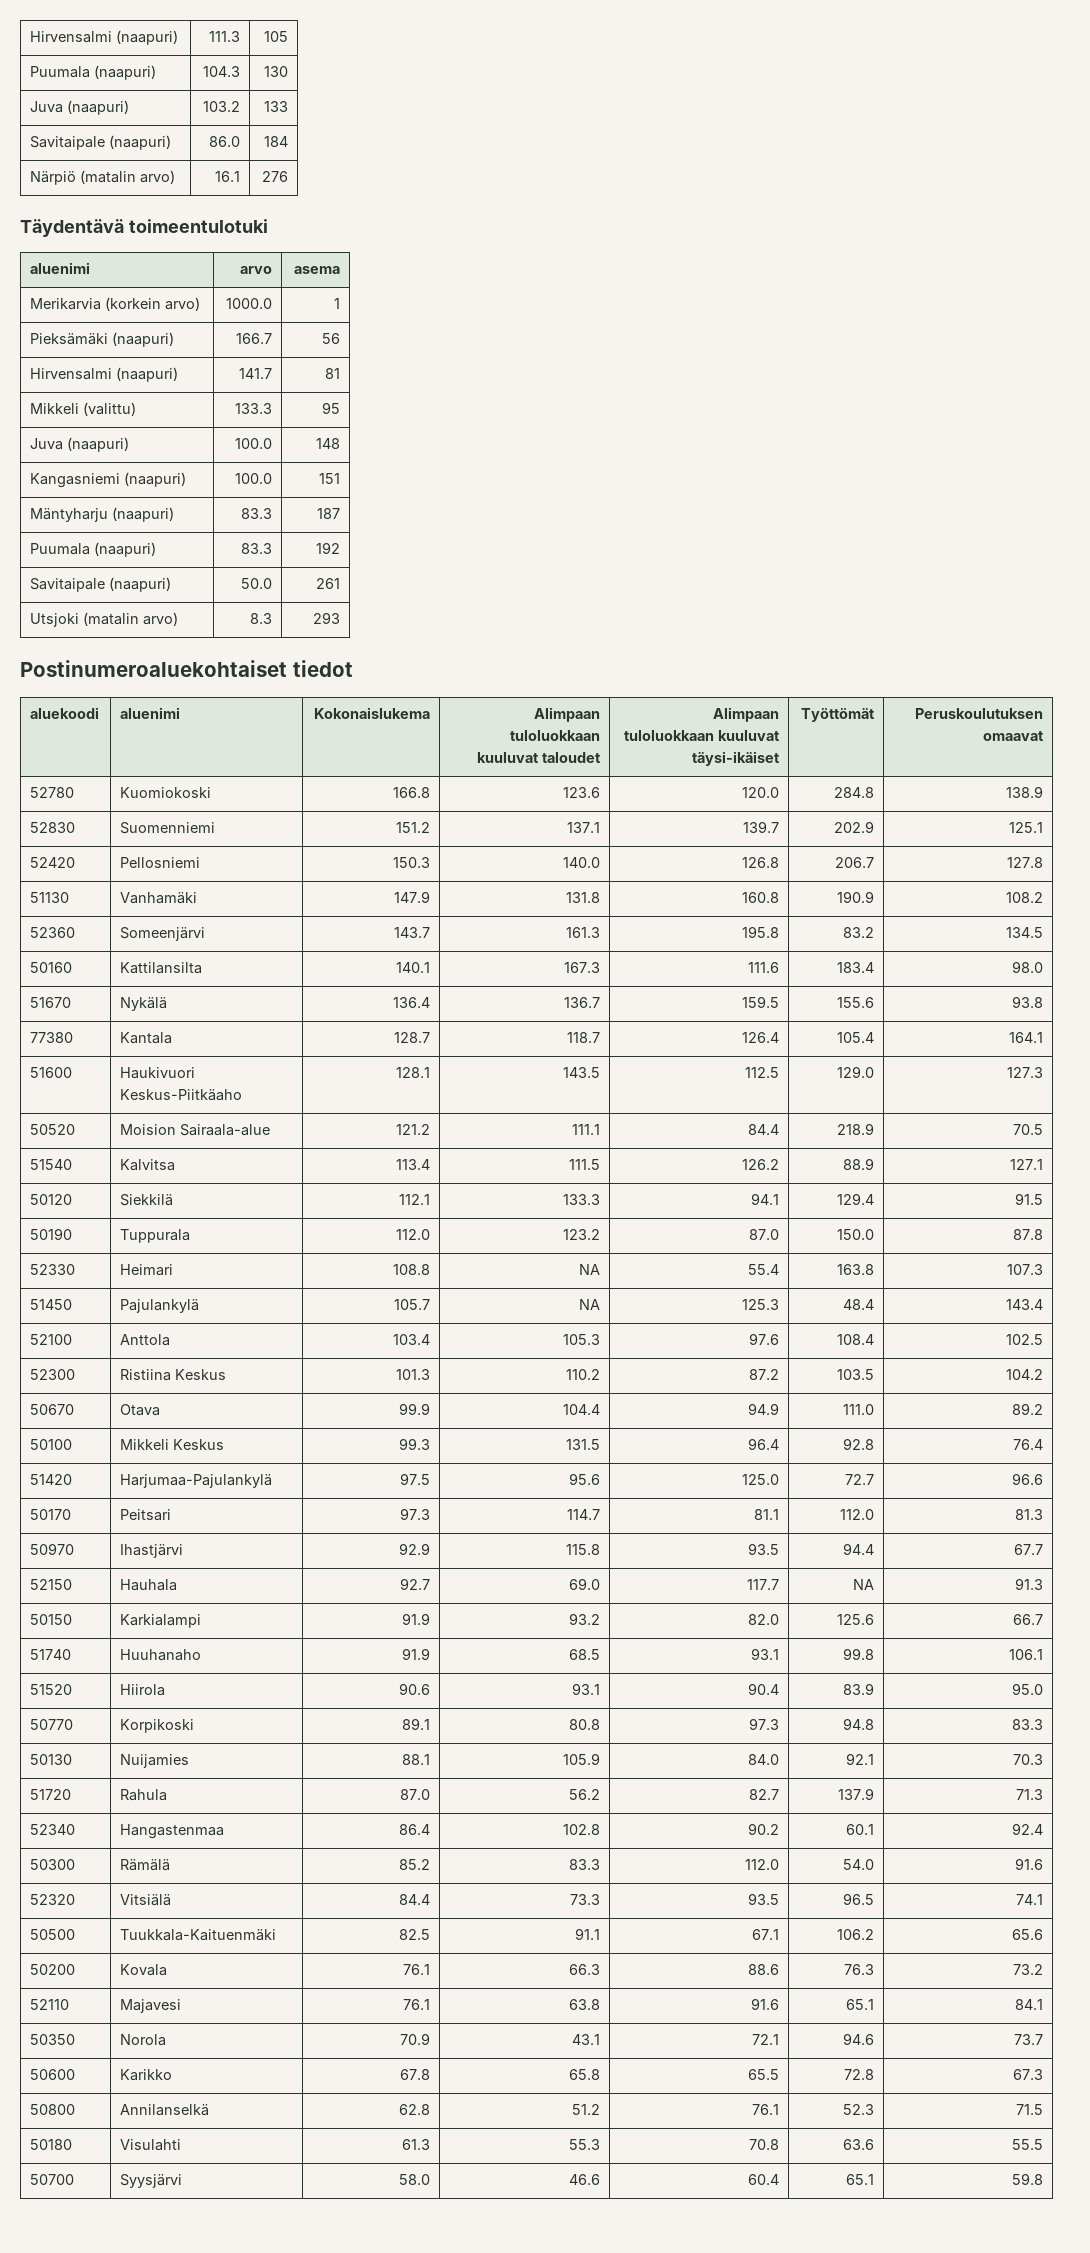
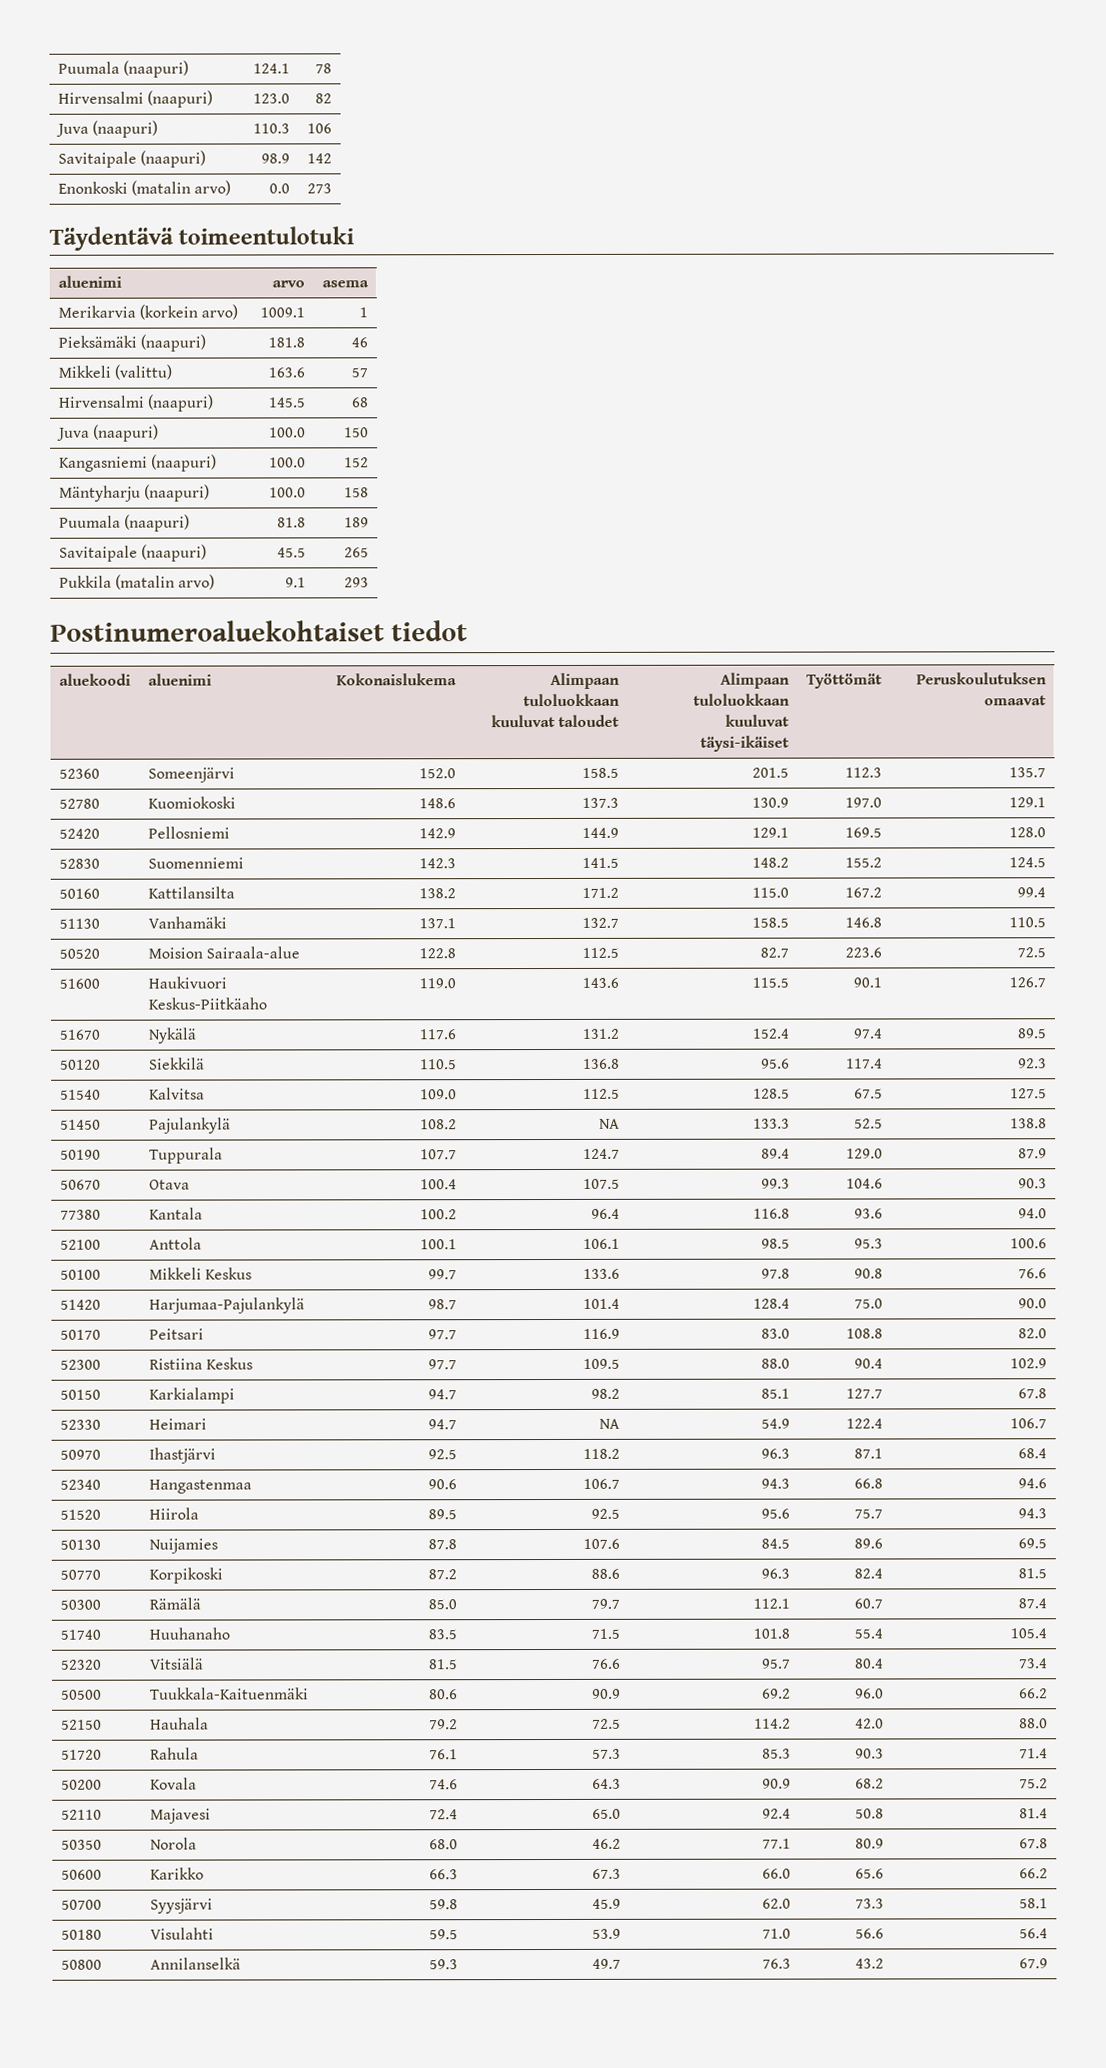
- Hirvensalmi (naapuri) | 111.3 | 105
- Puumala (naapuri) | 104.3 | 130
- Juva (naapuri) | 103.2 | 133
- Savitaipale (naapuri) | 86.0 | 184
- Närpiö (matalin arvo) | 16.1 | 276
+ Puumala (naapuri) | 124.1 | 78
+ Hirvensalmi (naapuri) | 123.0 | 82
+ Juva (naapuri) | 110.3 | 106
+ Savitaipale (naapuri) | 98.9 | 142
+ Enonkoski (matalin arvo) | 0.0 | 273
- Merikarvia (korkein arvo) | 1000.0 | 1
+ Merikarvia (korkein arvo) | 1009.1 | 1
- Pieksämäki (naapuri) | 166.7 | 56
- Hirvensalmi (naapuri) | 141.7 | 81
- Mikkeli (valittu) | 133.3 | 95
+ Pieksämäki (naapuri) | 181.8 | 46
+ Mikkeli (valittu) | 163.6 | 57
+ Hirvensalmi (naapuri) | 145.5 | 68
- Juva (naapuri) | 100.0 | 148
+ Juva (naapuri) | 100.0 | 150
- Kangasniemi (naapuri) | 100.0 | 151
+ Kangasniemi (naapuri) | 100.0 | 152
- Mäntyharju (naapuri) | 83.3 | 187
- Puumala (naapuri) | 83.3 | 192
- Savitaipale (naapuri) | 50.0 | 261
- Utsjoki (matalin arvo) | 8.3 | 293
+ Mäntyharju (naapuri) | 100.0 | 158
+ Puumala (naapuri) | 81.8 | 189
+ Savitaipale (naapuri) | 45.5 | 265
+ Pukkila (matalin arvo) | 9.1 | 293
- 52780 | Kuomiokoski | 166.8 | 123.6 | 120.0 | 284.8 | 138.9
- 52830 | Suomenniemi | 151.2 | 137.1 | 139.7 | 202.9 | 125.1
- 52420 | Pellosniemi | 150.3 | 140.0 | 126.8 | 206.7 | 127.8
- 51130 | Vanhamäki | 147.9 | 131.8 | 160.8 | 190.9 | 108.2
- 52360 | Someenjärvi | 143.7 | 161.3 | 195.8 | 83.2 | 134.5
- 50160 | Kattilansilta | 140.1 | 167.3 | 111.6 | 183.4 | 98.0
- 51670 | Nykälä | 136.4 | 136.7 | 159.5 | 155.6 | 93.8
- 77380 | Kantala | 128.7 | 118.7 | 126.4 | 105.4 | 164.1
- 51600 | Haukivuori Keskus-Piitkäaho | 128.1 | 143.5 | 112.5 | 129.0 | 127.3
- 50520 | Moision Sairaala-alue | 121.2 | 111.1 | 84.4 | 218.9 | 70.5
- 51540 | Kalvitsa | 113.4 | 111.5 | 126.2 | 88.9 | 127.1
- 50120 | Siekkilä | 112.1 | 133.3 | 94.1 | 129.4 | 91.5
- 50190 | Tuppurala | 112.0 | 123.2 | 87.0 | 150.0 | 87.8
- 52330 | Heimari | 108.8 | NA | 55.4 | 163.8 | 107.3
- 51450 | Pajulankylä | 105.7 | NA | 125.3 | 48.4 | 143.4
- 52100 | Anttola | 103.4 | 105.3 | 97.6 | 108.4 | 102.5
- 52300 | Ristiina Keskus | 101.3 | 110.2 | 87.2 | 103.5 | 104.2
- 50670 | Otava | 99.9 | 104.4 | 94.9 | 111.0 | 89.2
- 50100 | Mikkeli Keskus | 99.3 | 131.5 | 96.4 | 92.8 | 76.4
- 51420 | Harjumaa-Pajulankylä | 97.5 | 95.6 | 125.0 | 72.7 | 96.6
- 50170 | Peitsari | 97.3 | 114.7 | 81.1 | 112.0 | 81.3
- 50970 | Ihastjärvi | 92.9 | 115.8 | 93.5 | 94.4 | 67.7
- 52150 | Hauhala | 92.7 | 69.0 | 117.7 | NA | 91.3
- 50150 | Karkialampi | 91.9 | 93.2 | 82.0 | 125.6 | 66.7
- 51740 | Huuhanaho | 91.9 | 68.5 | 93.1 | 99.8 | 106.1
- 51520 | Hiirola | 90.6 | 93.1 | 90.4 | 83.9 | 95.0
- 50770 | Korpikoski | 89.1 | 80.8 | 97.3 | 94.8 | 83.3
- 50130 | Nuijamies | 88.1 | 105.9 | 84.0 | 92.1 | 70.3
- 51720 | Rahula | 87.0 | 56.2 | 82.7 | 137.9 | 71.3
- 52340 | Hangastenmaa | 86.4 | 102.8 | 90.2 | 60.1 | 92.4
- 50300 | Rämälä | 85.2 | 83.3 | 112.0 | 54.0 | 91.6
- 52320 | Vitsiälä | 84.4 | 73.3 | 93.5 | 96.5 | 74.1
- 50500 | Tuukkala-Kaituenmäki | 82.5 | 91.1 | 67.1 | 106.2 | 65.6
- 50200 | Kovala | 76.1 | 66.3 | 88.6 | 76.3 | 73.2
- 52110 | Majavesi | 76.1 | 63.8 | 91.6 | 65.1 | 84.1
- 50350 | Norola | 70.9 | 43.1 | 72.1 | 94.6 | 73.7
- 50600 | Karikko | 67.8 | 65.8 | 65.5 | 72.8 | 67.3
- 50800 | Annilanselkä | 62.8 | 51.2 | 76.1 | 52.3 | 71.5
- 50180 | Visulahti | 61.3 | 55.3 | 70.8 | 63.6 | 55.5
- 50700 | Syysjärvi | 58.0 | 46.6 | 60.4 | 65.1 | 59.8
+ 52360 | Someenjärvi | 152.0 | 158.5 | 201.5 | 112.3 | 135.7
+ 52780 | Kuomiokoski | 148.6 | 137.3 | 130.9 | 197.0 | 129.1
+ 52420 | Pellosniemi | 142.9 | 144.9 | 129.1 | 169.5 | 128.0
+ 52830 | Suomenniemi | 142.3 | 141.5 | 148.2 | 155.2 | 124.5
+ 50160 | Kattilansilta | 138.2 | 171.2 | 115.0 | 167.2 | 99.4
+ 51130 | Vanhamäki | 137.1 | 132.7 | 158.5 | 146.8 | 110.5
+ 50520 | Moision Sairaala-alue | 122.8 | 112.5 | 82.7 | 223.6 | 72.5
+ 51600 | Haukivuori Keskus-Piitkäaho | 119.0 | 143.6 | 115.5 | 90.1 | 126.7
+ 51670 | Nykälä | 117.6 | 131.2 | 152.4 | 97.4 | 89.5
+ 50120 | Siekkilä | 110.5 | 136.8 | 95.6 | 117.4 | 92.3
+ 51540 | Kalvitsa | 109.0 | 112.5 | 128.5 | 67.5 | 127.5
+ 51450 | Pajulankylä | 108.2 | NA | 133.3 | 52.5 | 138.8
+ 50190 | Tuppurala | 107.7 | 124.7 | 89.4 | 129.0 | 87.9
+ 50670 | Otava | 100.4 | 107.5 | 99.3 | 104.6 | 90.3
+ 77380 | Kantala | 100.2 | 96.4 | 116.8 | 93.6 | 94.0
+ 52100 | Anttola | 100.1 | 106.1 | 98.5 | 95.3 | 100.6
+ 50100 | Mikkeli Keskus | 99.7 | 133.6 | 97.8 | 90.8 | 76.6
+ 51420 | Harjumaa-Pajulankylä | 98.7 | 101.4 | 128.4 | 75.0 | 90.0
+ 50170 | Peitsari | 97.7 | 116.9 | 83.0 | 108.8 | 82.0
+ 52300 | Ristiina Keskus | 97.7 | 109.5 | 88.0 | 90.4 | 102.9
+ 50150 | Karkialampi | 94.7 | 98.2 | 85.1 | 127.7 | 67.8
+ 52330 | Heimari | 94.7 | NA | 54.9 | 122.4 | 106.7
+ 50970 | Ihastjärvi | 92.5 | 118.2 | 96.3 | 87.1 | 68.4
+ 52340 | Hangastenmaa | 90.6 | 106.7 | 94.3 | 66.8 | 94.6
+ 51520 | Hiirola | 89.5 | 92.5 | 95.6 | 75.7 | 94.3
+ 50130 | Nuijamies | 87.8 | 107.6 | 84.5 | 89.6 | 69.5
+ 50770 | Korpikoski | 87.2 | 88.6 | 96.3 | 82.4 | 81.5
+ 50300 | Rämälä | 85.0 | 79.7 | 112.1 | 60.7 | 87.4
+ 51740 | Huuhanaho | 83.5 | 71.5 | 101.8 | 55.4 | 105.4
+ 52320 | Vitsiälä | 81.5 | 76.6 | 95.7 | 80.4 | 73.4
+ 50500 | Tuukkala-Kaituenmäki | 80.6 | 90.9 | 69.2 | 96.0 | 66.2
+ 52150 | Hauhala | 79.2 | 72.5 | 114.2 | 42.0 | 88.0
+ 51720 | Rahula | 76.1 | 57.3 | 85.3 | 90.3 | 71.4
+ 50200 | Kovala | 74.6 | 64.3 | 90.9 | 68.2 | 75.2
+ 52110 | Majavesi | 72.4 | 65.0 | 92.4 | 50.8 | 81.4
+ 50350 | Norola | 68.0 | 46.2 | 77.1 | 80.9 | 67.8
+ 50600 | Karikko | 66.3 | 67.3 | 66.0 | 65.6 | 66.2
+ 50700 | Syysjärvi | 59.8 | 45.9 | 62.0 | 73.3 | 58.1
+ 50180 | Visulahti | 59.5 | 53.9 | 71.0 | 56.6 | 56.4
+ 50800 | Annilanselkä | 59.3 | 49.7 | 76.3 | 43.2 | 67.9

